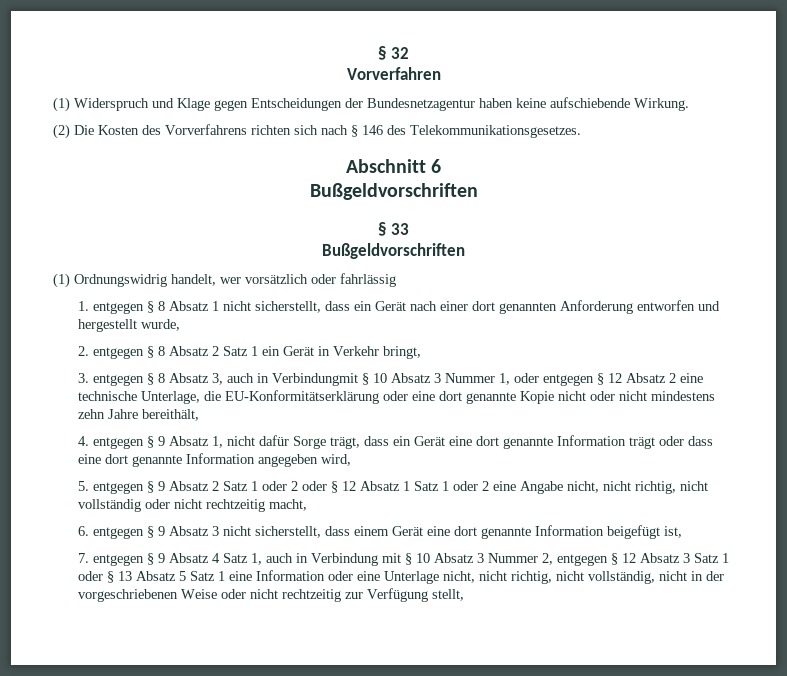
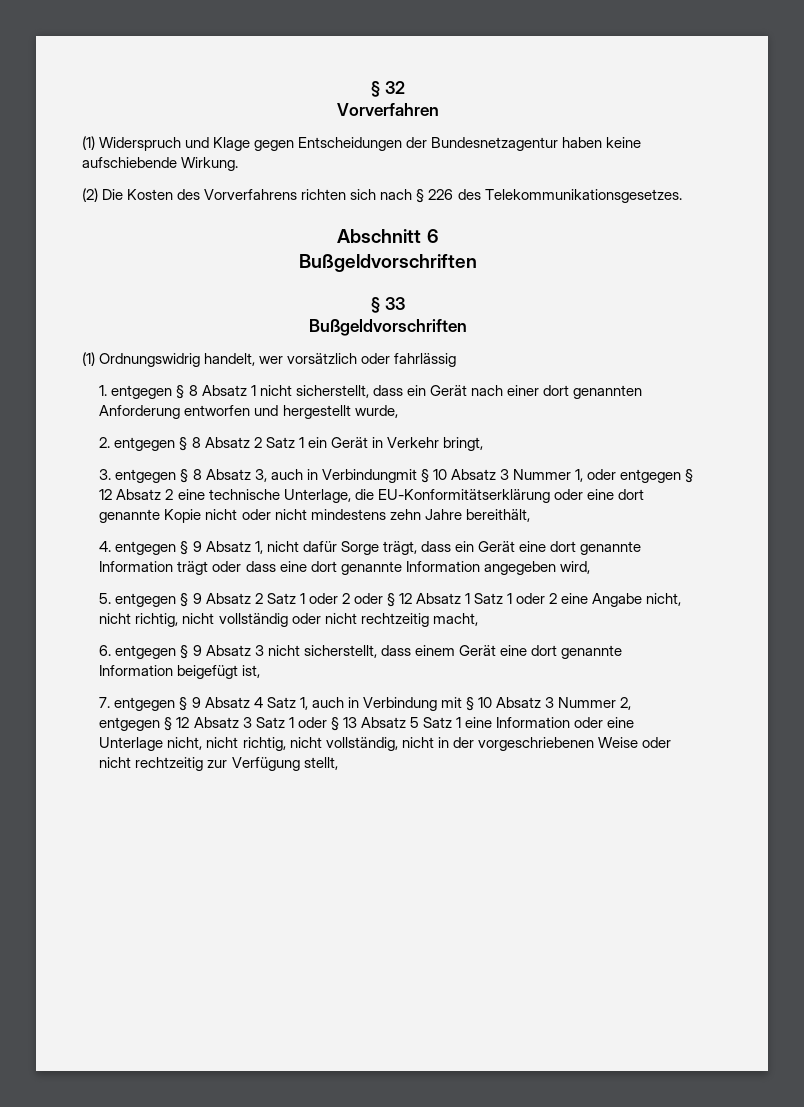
- (2) Die Kosten des Vorverfahrens richten sich nach § 146 des Telekommunikationsgesetzes.
+ (2) Die Kosten des Vorverfahrens richten sich nach § 226 des Telekommunikationsgesetzes.

